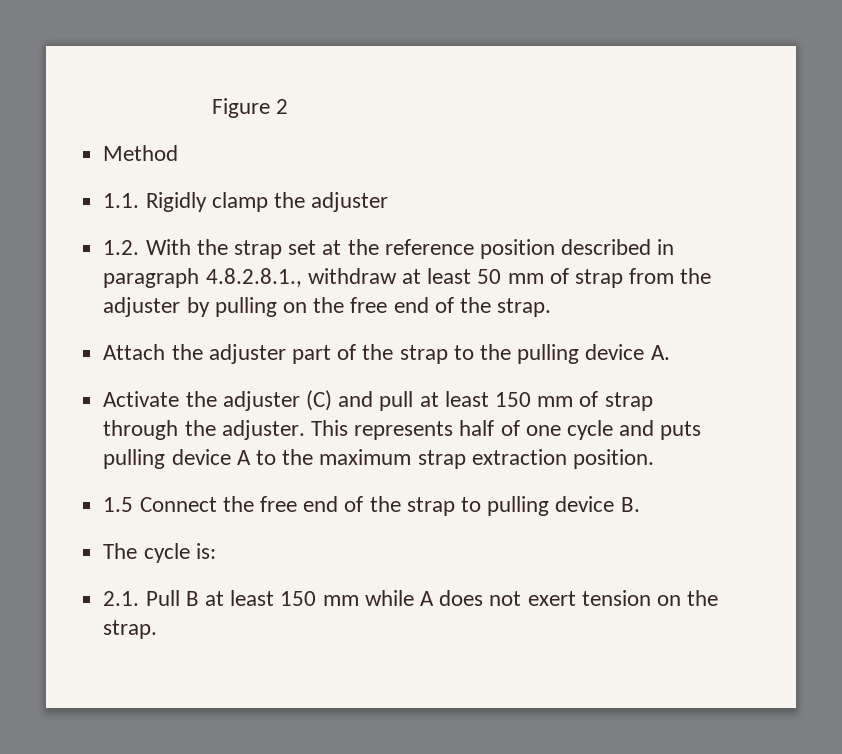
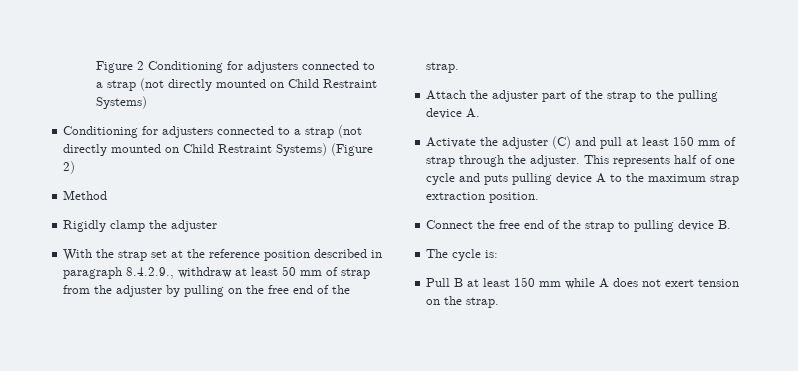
- Figure 2
+ Figure 2 Conditioning for adjusters connected to a strap (not directly mounted on Child Restraint Systems)
+ Conditioning for adjusters connected to a strap (not directly mounted on Child Restraint Systems) (Figure 2)
- 1.1. Rigidly clamp the adjuster
+ Rigidly clamp the adjuster
- 1.2. With the strap set at the reference position described in paragraph 4.8.2.8.1., withdraw at least 50 mm of strap from the adjuster by pulling on the free end of the strap.
+ With the strap set at the reference position described in paragraph 8.4.2.9., withdraw at least 50 mm of strap from the adjuster by pulling on the free end of the strap.
- 1.5 Connect the free end of the strap to pulling device B.
+ Connect the free end of the strap to pulling device B.
- 2.1. Pull B at least 150 mm while A does not exert tension on the strap.
+ Pull B at least 150 mm while A does not exert tension on the strap.

